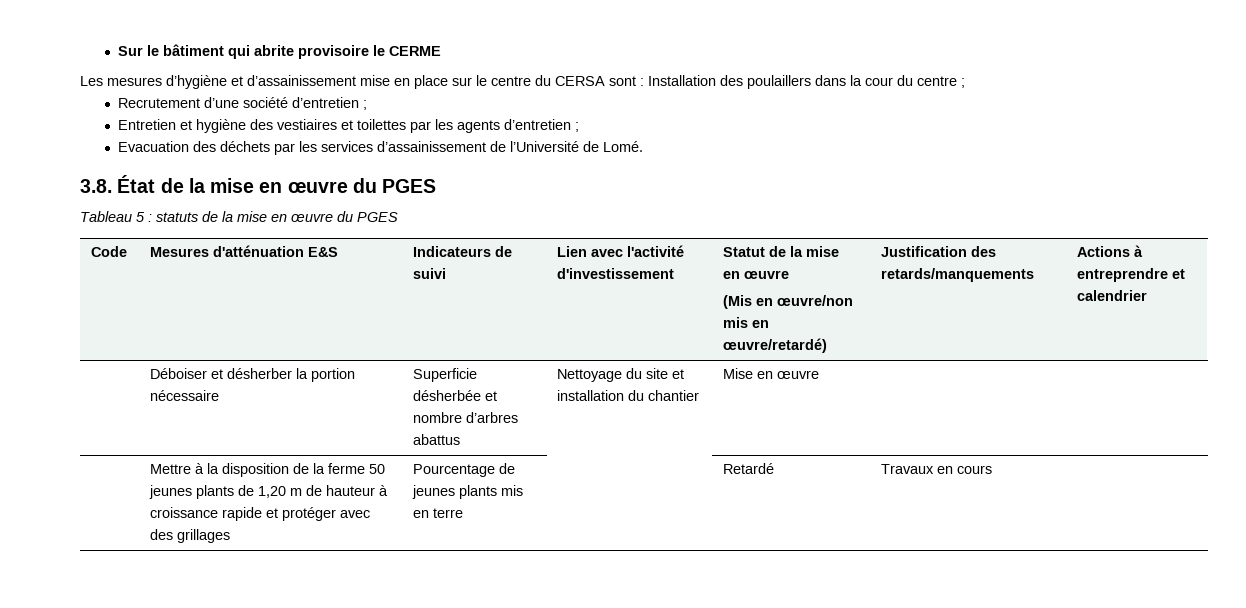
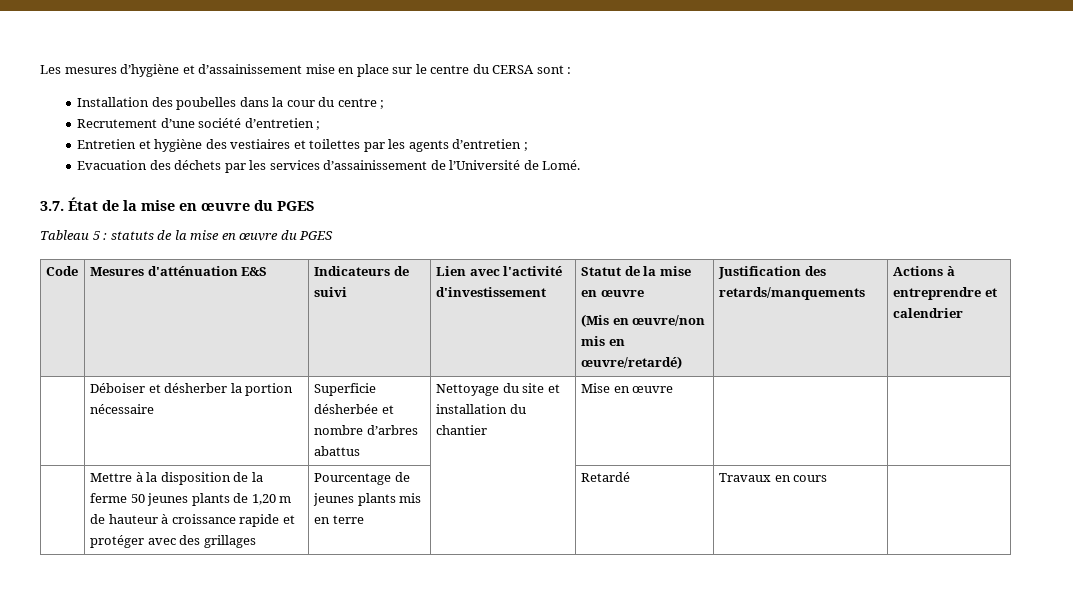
- Sur le bâtiment qui abrite provisoire le CERME
- Les mesures d’hygiène et d’assainissement mise en place sur le centre du CERSA sont : Installation des poulaillers dans la cour du centre ;
+ Les mesures d’hygiène et d’assainissement mise en place sur le centre du CERSA sont :
+ Installation des poubelles dans la cour du centre ;
- 3.8. État de la mise en œuvre du PGES
+ 3.7. État de la mise en œuvre du PGES

